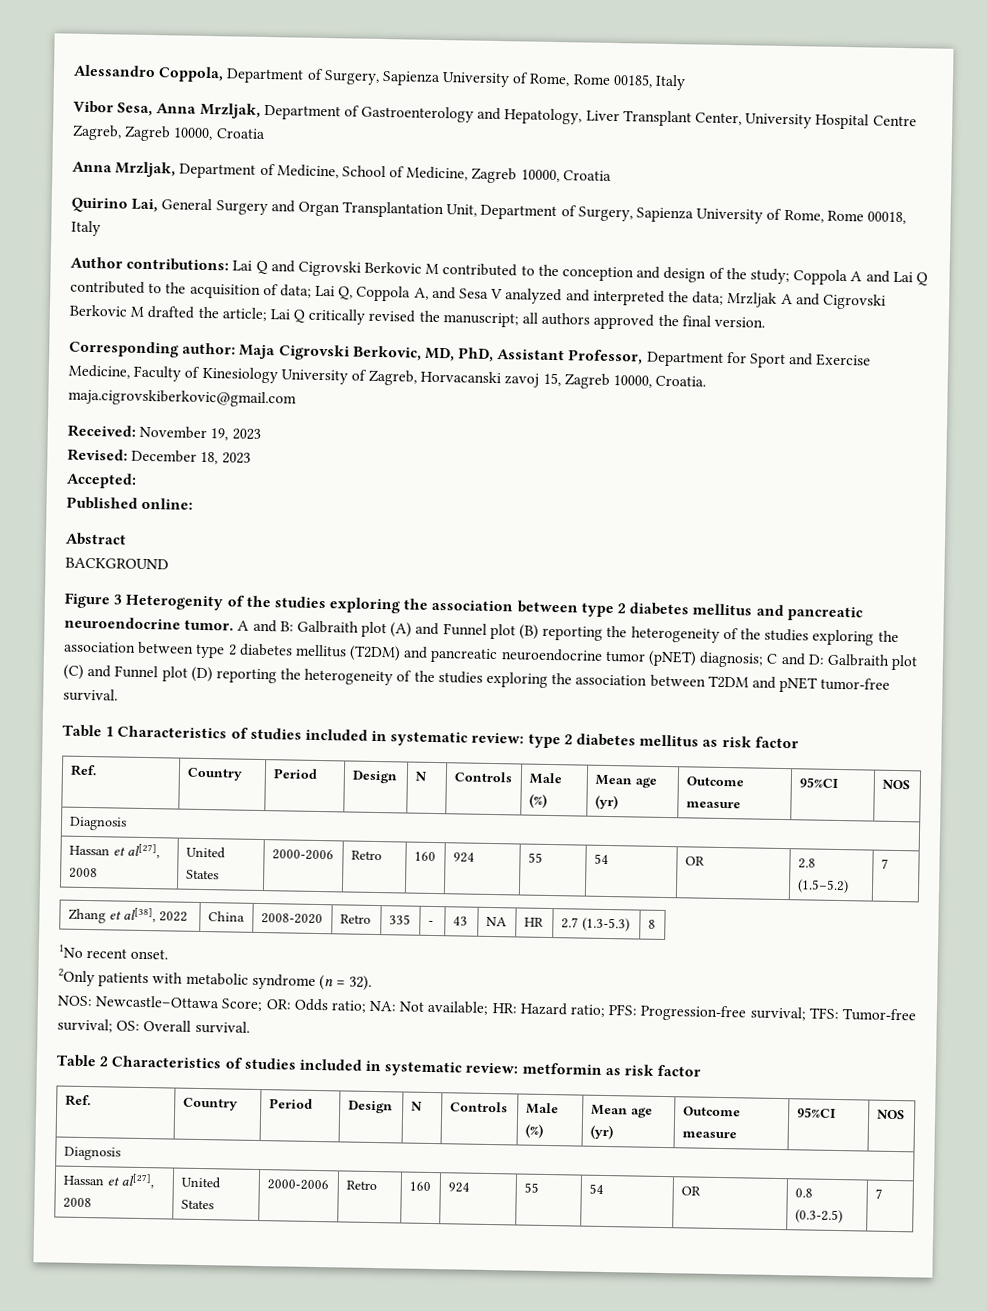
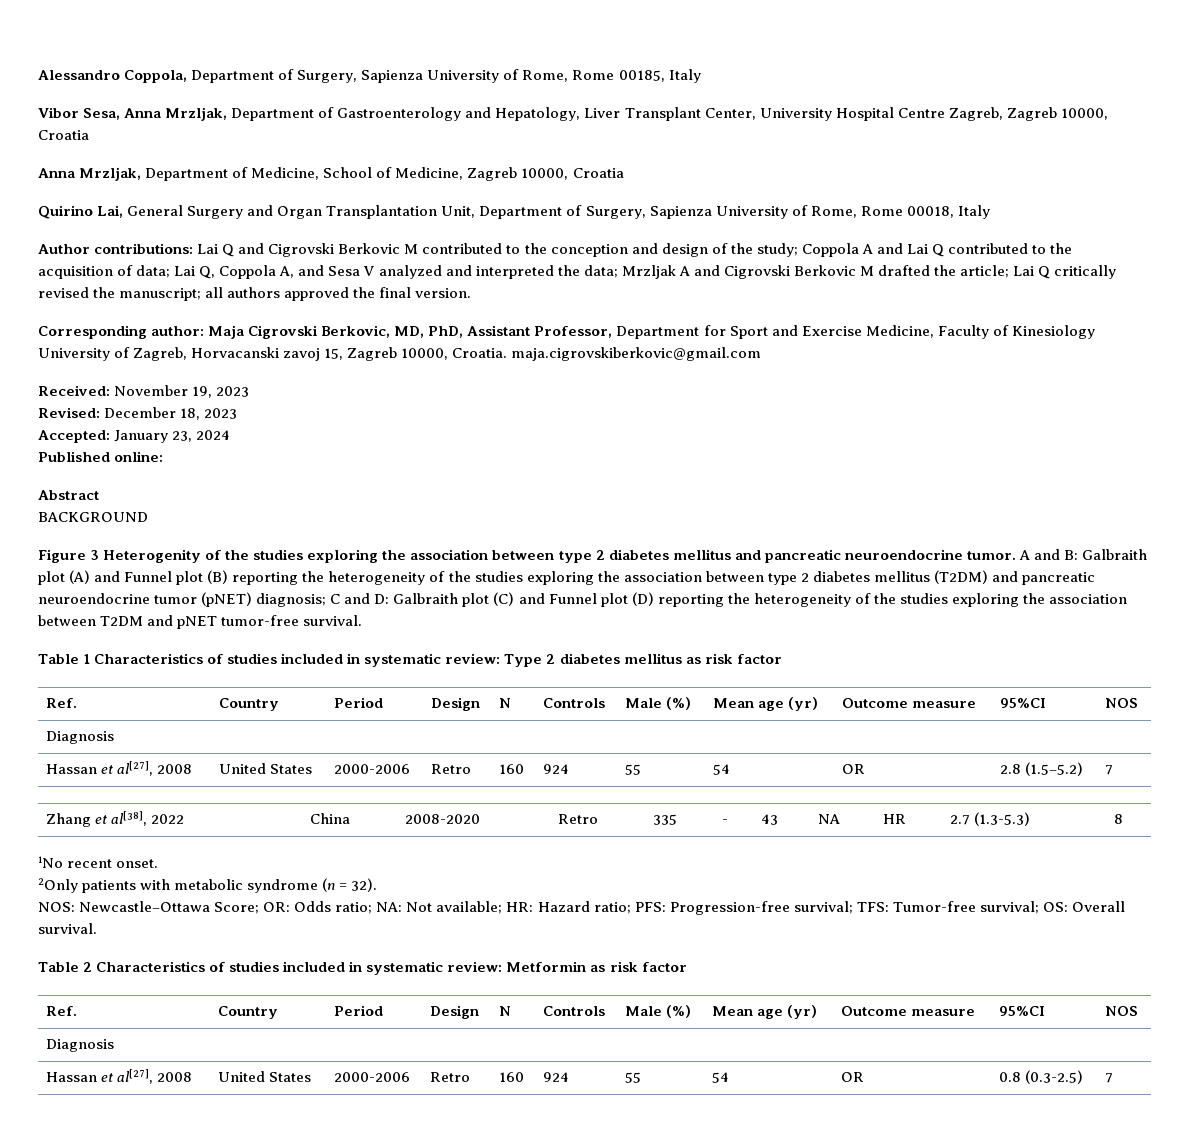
- Accepted:
+ Accepted: January 23, 2024
- Table 1 Characteristics of studies included in systematic review: type 2 diabetes mellitus as risk factor
+ Table 1 Characteristics of studies included in systematic review: Type 2 diabetes mellitus as risk factor
- Table 2 Characteristics of studies included in systematic review: metformin as risk factor
+ Table 2 Characteristics of studies included in systematic review: Metformin as risk factor

